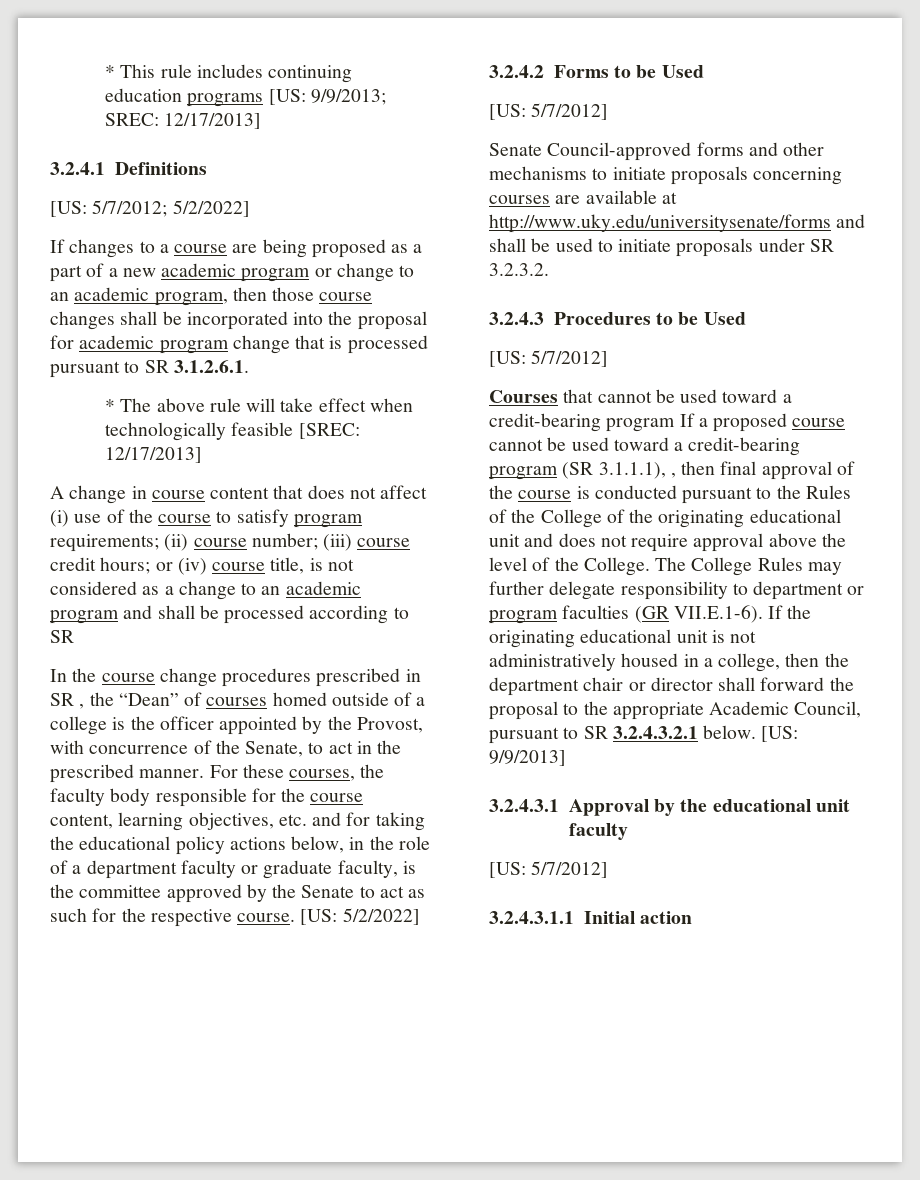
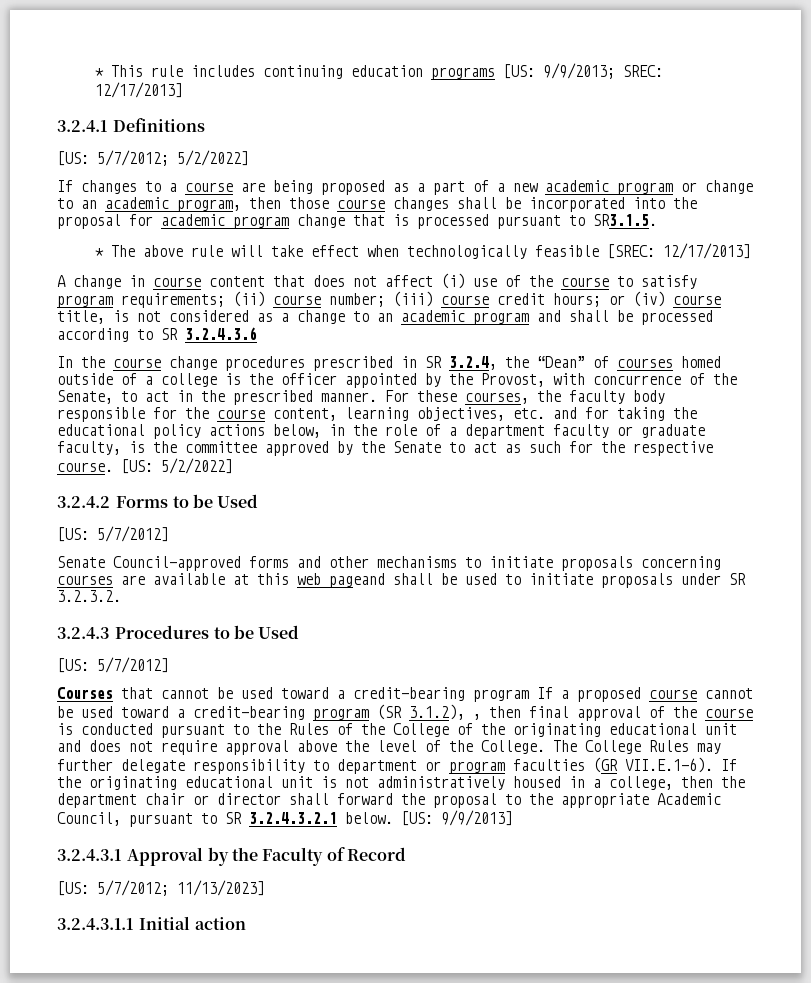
- If changes to a course are being proposed as a part of a new academic program or change to an academic program, then those course changes shall be incorporated into the proposal for academic program change that is processed pursuant to SR 3.1.2.6.1.
+ If changes to a course are being proposed as a part of a new academic program or change to an academic program, then those course changes shall be incorporated into the proposal for academic program change that is processed pursuant to SR3.1.5.
- A change in course content that does not affect (i) use of the course to satisfy program requirements; (ii) course number; (iii) course credit hours; or (iv) course title, is not considered as a change to an academic program and shall be processed according to SR
+ A change in course content that does not affect (i) use of the course to satisfy program requirements; (ii) course number; (iii) course credit hours; or (iv) course title, is not considered as a change to an academic program and shall be processed according to SR 3.2.4.3.6
- In the course change procedures prescribed in SR , the “Dean” of courses homed outside of a college is the officer appointed by the Provost, with concurrence of the Senate, to act in the prescribed manner.
+ In the course change procedures prescribed in SR 3.2.4, the “Dean” of courses homed outside of a college is the officer appointed by the Provost, with concurrence of the Senate, to act in the prescribed manner.
- Senate Council-approved forms and other mechanisms to initiate proposals concerning courses are available at http://www.uky.edu/universitysenate/forms and shall be used to initiate proposals under SR 3.2.3.2.
+ Senate Council-approved forms and other mechanisms to initiate proposals concerning courses are available at this web pageand shall be used to initiate proposals under SR 3.2.3.2.
- Courses that cannot be used toward a credit-bearing program If a proposed course cannot be used toward a credit-bearing program (SR 3.1.1.1), , then final approval of the course is conducted pursuant to the Rules of the College of the originating educational unit and does not require approval above the level of the College.
+ Courses that cannot be used toward a credit-bearing program If a proposed course cannot be used toward a credit-bearing program (SR 3.1.2), , then final approval of the course is conducted pursuant to the Rules of the College of the originating educational unit and does not require approval above the level of the College.
- 3.2.4.3.1 Approval by the educational unit faculty
- [US: 5/7/2012]
+ 3.2.4.3.1 Approval by the Faculty of Record
+ [US: 5/7/2012; 11/13/2023]

